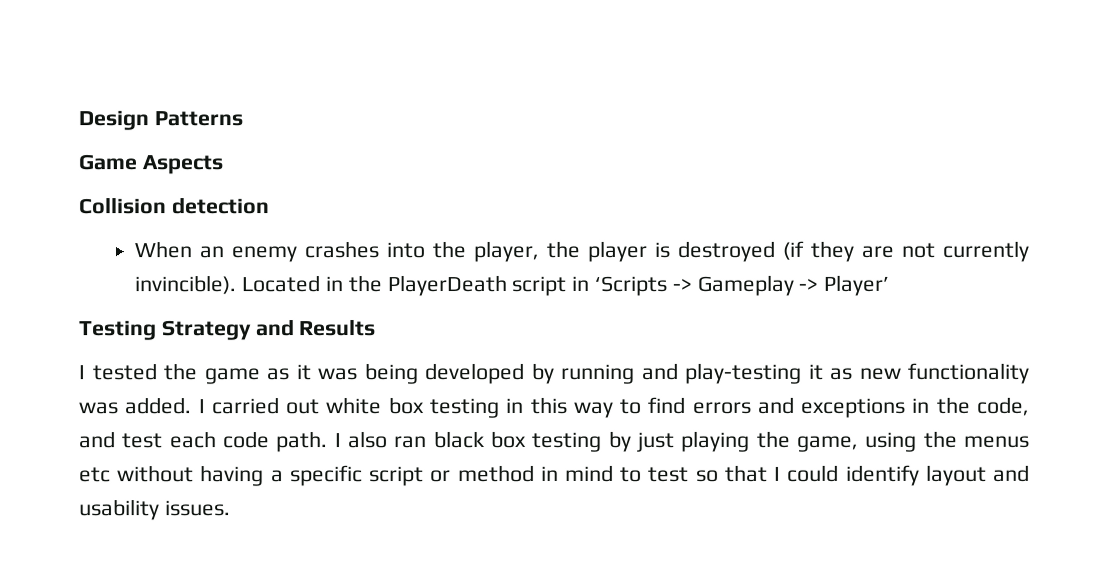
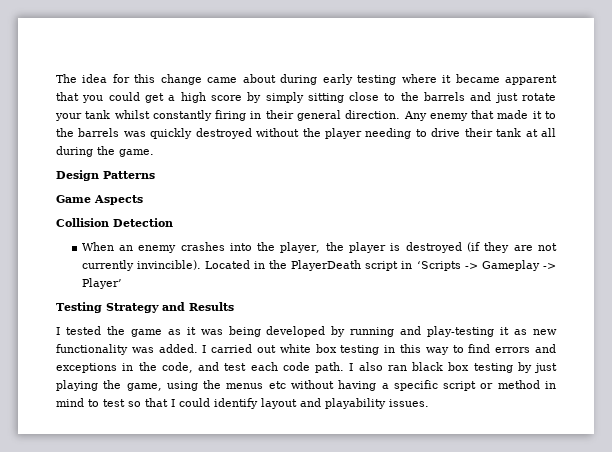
+ The idea for this change came about during early testing where it became apparent that you could get a high score by simply sitting close to the barrels and just rotate your tank whilst constantly firing in their general direction. Any enemy that made it to the barrels was quickly destroyed without the player needing to drive their tank at all during the game.
- Collision detection
+ Collision Detection
- I also ran black box testing by just playing the game, using the menus etc without having a specific script or method in mind to test so that I could identify layout and usability issues.
+ I also ran black box testing by just playing the game, using the menus etc without having a specific script or method in mind to test so that I could identify layout and playability issues.

